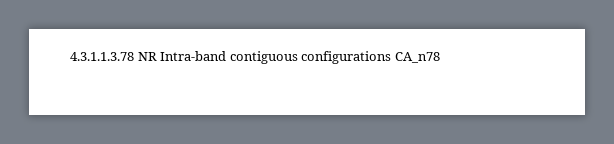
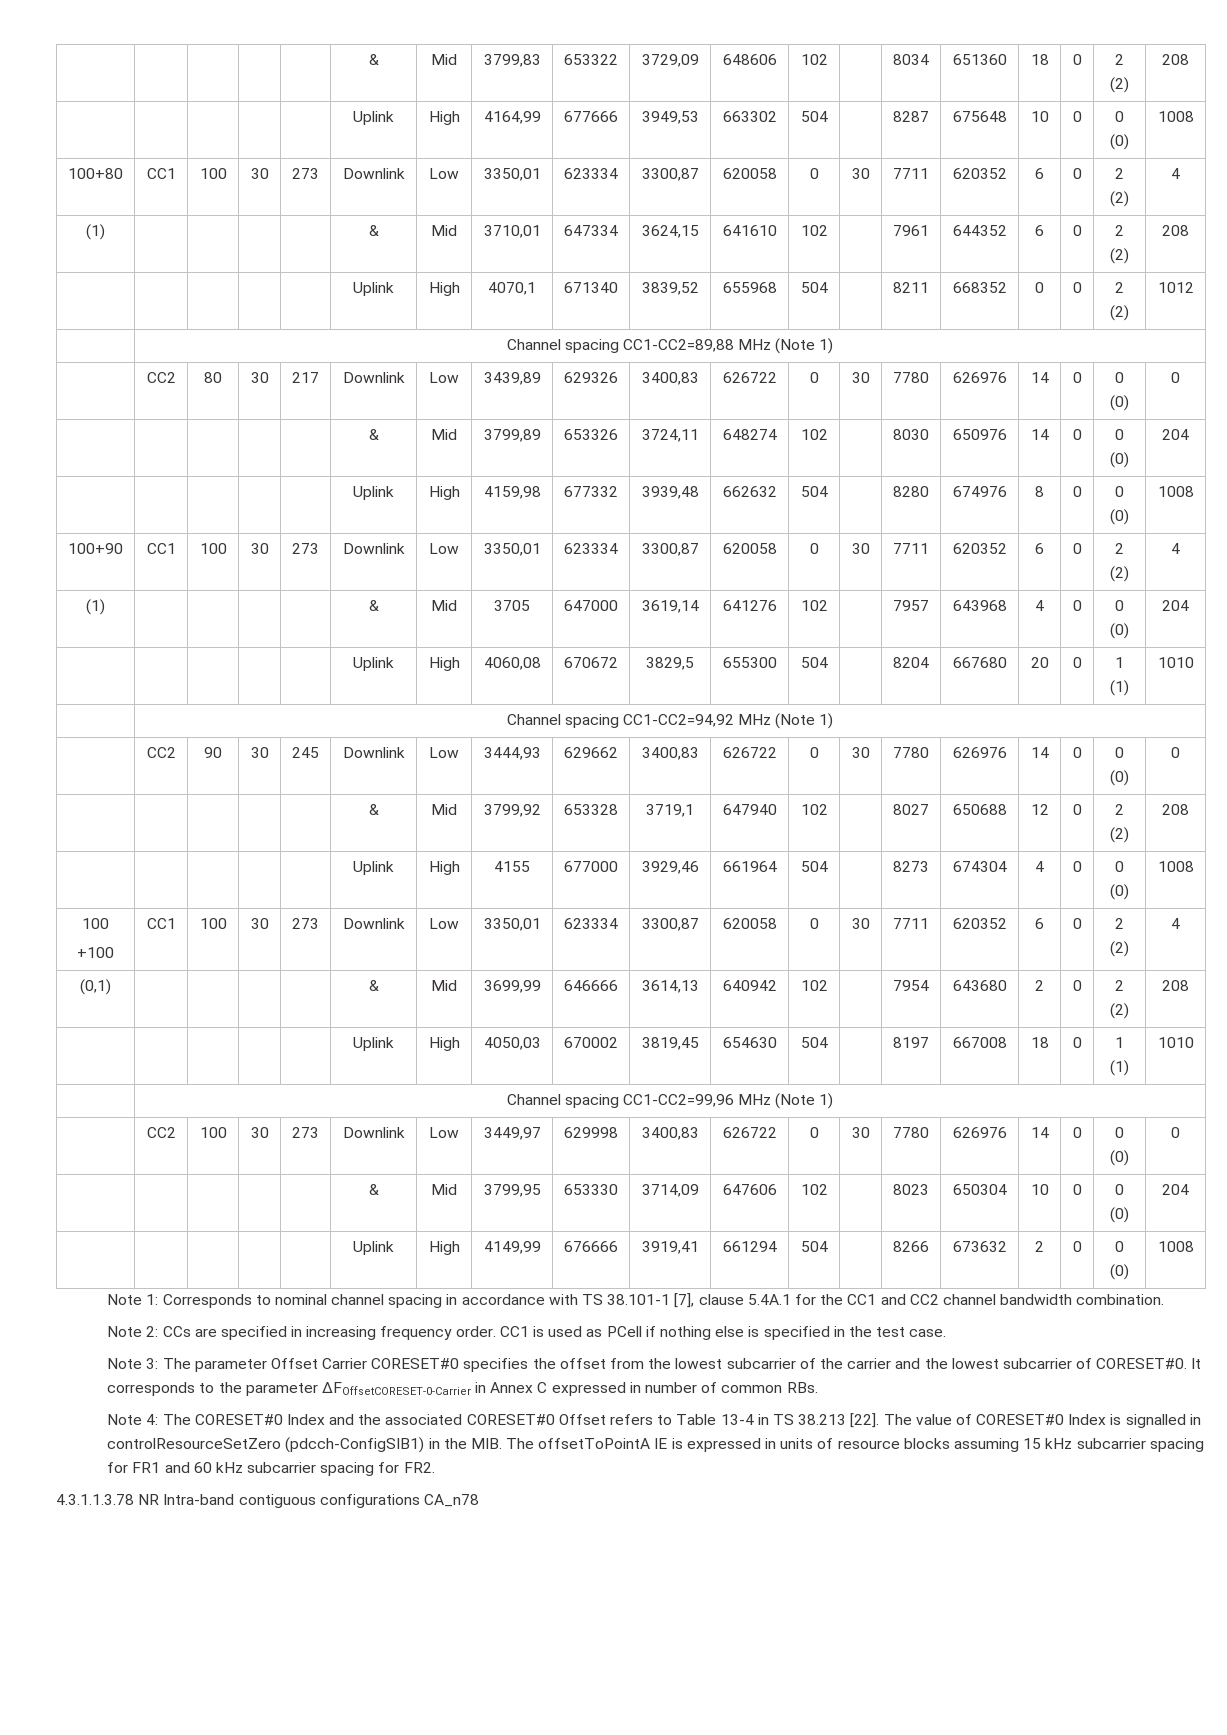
+ | | | | | & | Mid | 3799,83 | 653322 | 3729,09 | 648606 | 102 | | 8034 | 651360 | 18 | 0 | 2 (2) | 208
+ | | | | | Uplink | High | 4164,99 | 677666 | 3949,53 | 663302 | 504 | | 8287 | 675648 | 10 | 0 | 0 (0) | 1008
+ 100+80 | CC1 | 100 | 30 | 273 | Downlink | Low | 3350,01 | 623334 | 3300,87 | 620058 | 0 | 30 | 7711 | 620352 | 6 | 0 | 2 (2) | 4
+ (1) | | | | | & | Mid | 3710,01 | 647334 | 3624,15 | 641610 | 102 | | 7961 | 644352 | 6 | 0 | 2 (2) | 208
+ | | | | | Uplink | High | 4070,1 | 671340 | 3839,52 | 655968 | 504 | | 8211 | 668352 | 0 | 0 | 2 (2) | 1012
+ | Channel spacing CC1-CC2=89,88 MHz (Note 1)
+ | CC2 | 80 | 30 | 217 | Downlink | Low | 3439,89 | 629326 | 3400,83 | 626722 | 0 | 30 | 7780 | 626976 | 14 | 0 | 0 (0) | 0
+ | | | | | & | Mid | 3799,89 | 653326 | 3724,11 | 648274 | 102 | | 8030 | 650976 | 14 | 0 | 0 (0) | 204
+ | | | | | Uplink | High | 4159,98 | 677332 | 3939,48 | 662632 | 504 | | 8280 | 674976 | 8 | 0 | 0 (0) | 1008
+ 100+90 | CC1 | 100 | 30 | 273 | Downlink | Low | 3350,01 | 623334 | 3300,87 | 620058 | 0 | 30 | 7711 | 620352 | 6 | 0 | 2 (2) | 4
+ (1) | | | | | & | Mid | 3705 | 647000 | 3619,14 | 641276 | 102 | | 7957 | 643968 | 4 | 0 | 0 (0) | 204
+ | | | | | Uplink | High | 4060,08 | 670672 | 3829,5 | 655300 | 504 | | 8204 | 667680 | 20 | 0 | 1 (1) | 1010
+ | Channel spacing CC1-CC2=94,92 MHz (Note 1)
+ | CC2 | 90 | 30 | 245 | Downlink | Low | 3444,93 | 629662 | 3400,83 | 626722 | 0 | 30 | 7780 | 626976 | 14 | 0 | 0 (0) | 0
+ | | | | | & | Mid | 3799,92 | 653328 | 3719,1 | 647940 | 102 | | 8027 | 650688 | 12 | 0 | 2 (2) | 208
+ | | | | | Uplink | High | 4155 | 677000 | 3929,46 | 661964 | 504 | | 8273 | 674304 | 4 | 0 | 0 (0) | 1008
+ 100
+ +100 | CC1 | 100 | 30 | 273 | Downlink | Low | 3350,01 | 623334 | 3300,87 | 620058 | 0 | 30 | 7711 | 620352 | 6 | 0 | 2 (2) | 4
+ (0,1) | | | | | & | Mid | 3699,99 | 646666 | 3614,13 | 640942 | 102 | | 7954 | 643680 | 2 | 0 | 2 (2) | 208
+ | | | | | Uplink | High | 4050,03 | 670002 | 3819,45 | 654630 | 504 | | 8197 | 667008 | 18 | 0 | 1 (1) | 1010
+ | Channel spacing CC1-CC2=99,96 MHz (Note 1)
+ | CC2 | 100 | 30 | 273 | Downlink | Low | 3449,97 | 629998 | 3400,83 | 626722 | 0 | 30 | 7780 | 626976 | 14 | 0 | 0 (0) | 0
+ | | | | | & | Mid | 3799,95 | 653330 | 3714,09 | 647606 | 102 | | 8023 | 650304 | 10 | 0 | 0 (0) | 204
+ | | | | | Uplink | High | 4149,99 | 676666 | 3919,41 | 661294 | 504 | | 8266 | 673632 | 2 | 0 | 0 (0) | 1008
+ Note 1: Corresponds to nominal channel spacing in accordance with TS 38.101-1 [7], clause 5.4A.1 for the CC1 and CC2 channel bandwidth combination.
+ Note 2: CCs are specified in increasing frequency order. CC1 is used as PCell if nothing else is specified in the test case.
+ Note 3: The parameter Offset Carrier CORESET#0 specifies the offset from the lowest subcarrier of the carrier and the lowest subcarrier of CORESET#0. It corresponds to the parameter ΔFOffsetCORESET-0-Carrier in Annex C expressed in number of common RBs.
+ Note 4: The CORESET#0 Index and the associated CORESET#0 Offset refers to Table 13-4 in TS 38.213 [22]. The value of CORESET#0 Index is signalled in controlResourceSetZero (pdcch-ConfigSIB1) in the MIB. The offsetToPointA IE is expressed in units of resource blocks assuming 15 kHz subcarrier spacing for FR1 and 60 kHz subcarrier spacing for FR2.

